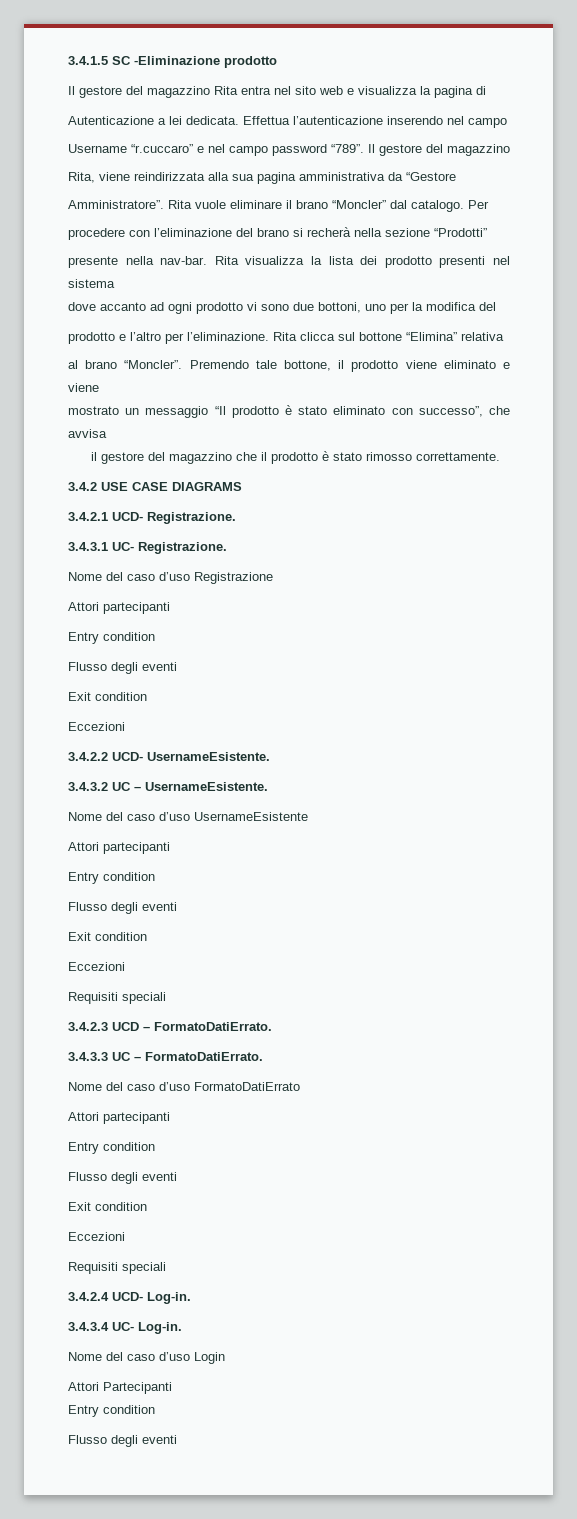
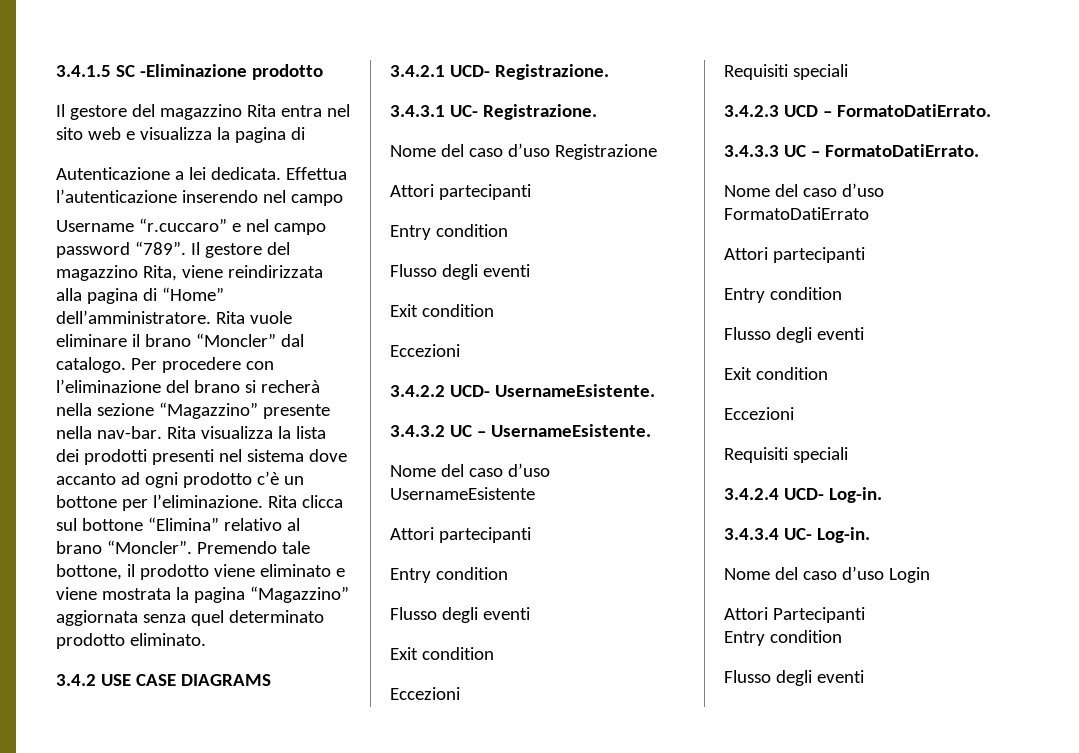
- Username “r.cuccaro” e nel campo password “789”. Il gestore del magazzino
- Rita, viene reindirizzata alla sua pagina amministrativa da “Gestore
- Amministratore”.
+ Username “r.cuccaro” e nel campo password “789”. Il gestore del magazzino Rita, viene reindirizzata alla pagina di “Home” dell’amministratore.
- Per
- procedere con l’eliminazione del brano si recherà nella sezione “Prodotti”
- presente nella nav-bar.
+ Per procedere con l’eliminazione del brano si recherà nella sezione “Magazzino” presente nella nav-bar.
- Rita visualizza la lista dei prodotto presenti nel sistema
- dove accanto ad ogni prodotto vi sono due bottoni, uno per la modifica del
- prodotto e l’altro per l’eliminazione.
+ Rita visualizza la lista dei prodotti presenti nel sistema dove accanto ad ogni prodotto c’è un bottone per l’eliminazione.
- Rita clicca sul bottone “Elimina” relativa
- al brano “Moncler”.
+ Rita clicca sul bottone “Elimina” relativo al brano “Moncler”.
- Premendo tale bottone, il prodotto viene eliminato e viene
- mostrato un messaggio “Il prodotto è stato eliminato con successo”, che avvisa
- il gestore del magazzino che il prodotto è stato rimosso correttamente.
+ Premendo tale bottone, il prodotto viene eliminato e viene mostrata la pagina “Magazzino” aggiornata senza quel determinato prodotto eliminato.

